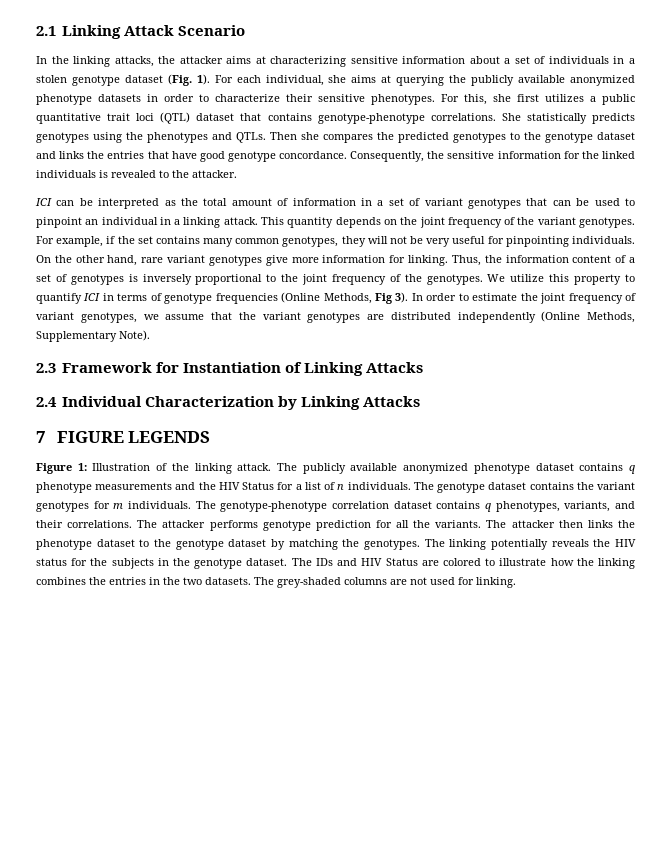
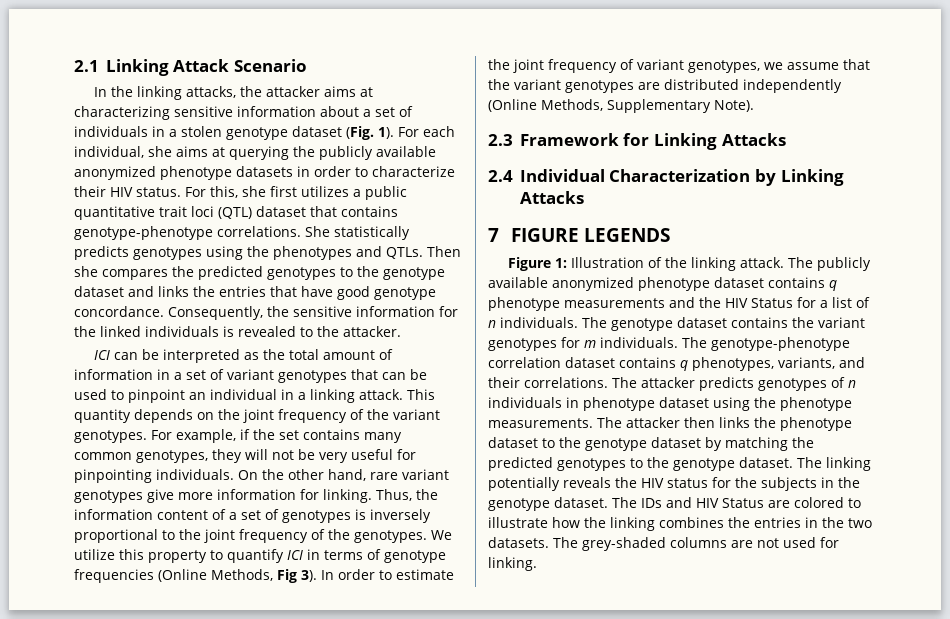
- For each individual, she aims at querying the publicly available anonymized phenotype datasets in order to characterize their sensitive phenotypes.
+ For each individual, she aims at querying the publicly available anonymized phenotype datasets in order to characterize their HIV status.
- 2.3 Framework for Instantiation of Linking Attacks
+ 2.3 Framework for Linking Attacks
- The attacker performs genotype prediction for all the variants.
+ The attacker predicts genotypes of n individuals in phenotype dataset using the phenotype measurements.
- The attacker then links the phenotype dataset to the genotype dataset by matching the genotypes.
+ The attacker then links the phenotype dataset to the genotype dataset by matching the predicted genotypes to the genotype dataset.

